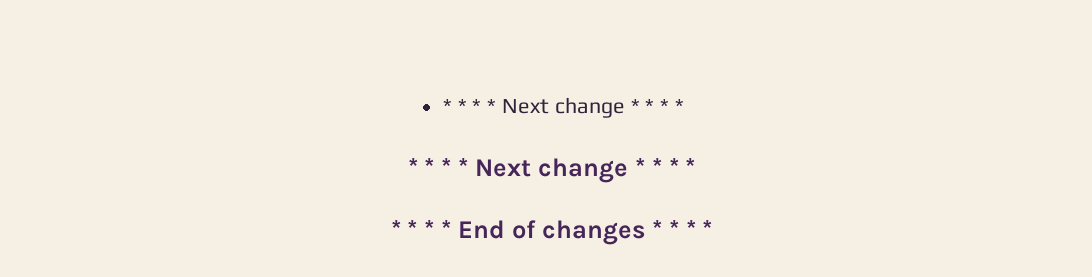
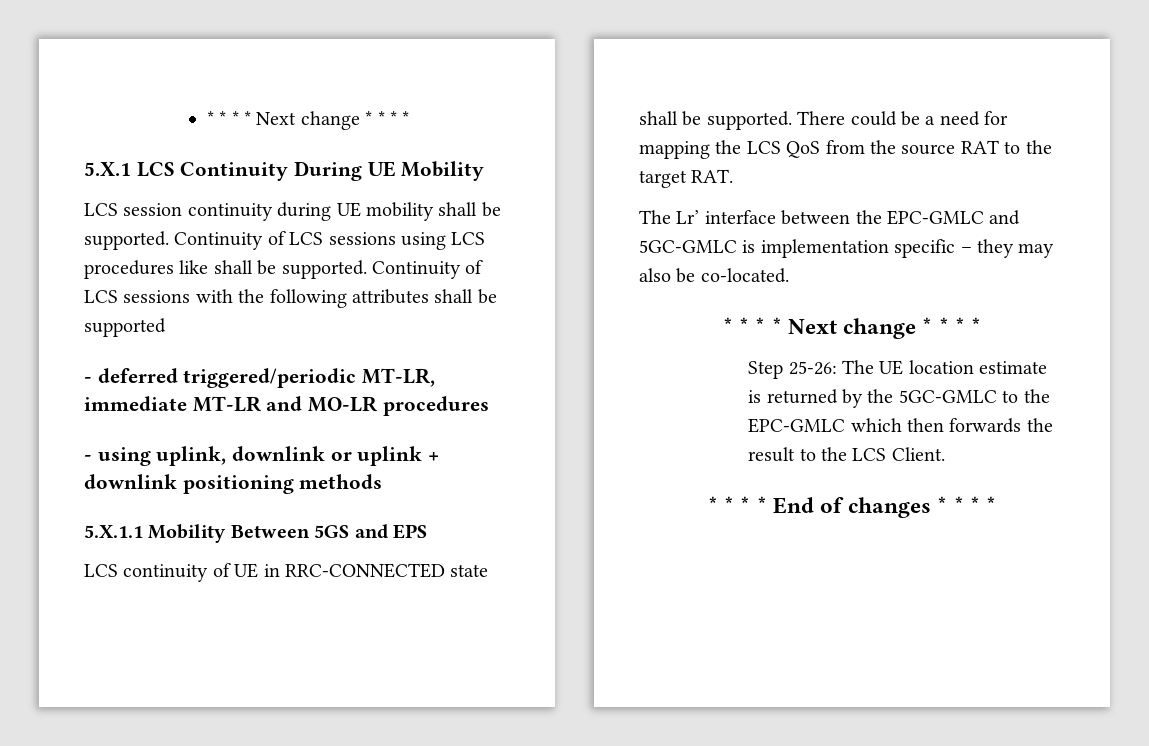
+ 5.X.1 LCS Continuity During UE Mobility
+ LCS session continuity during UE mobility shall be supported. Continuity of LCS sessions using LCS procedures like shall be supported. Continuity of LCS sessions with the following attributes shall be supported
+ - deferred triggered/periodic MT-LR, immediate MT-LR and MO-LR procedures
+ - using uplink, downlink or uplink + downlink positioning methods
+ 5.X.1.1 Mobility Between 5GS and EPS
+ LCS continuity of UE in RRC-CONNECTED state shall be supported. There could be a need for mapping the LCS QoS from the source RAT to the target RAT.
+ The Lr’ interface between the EPC-GMLC and 5GC-GMLC is implementation specific – they may also be co-located.
+ Step 25-26: The UE location estimate is returned by the 5GC-GMLC to the EPC-GMLC which then forwards the result to the LCS Client.

